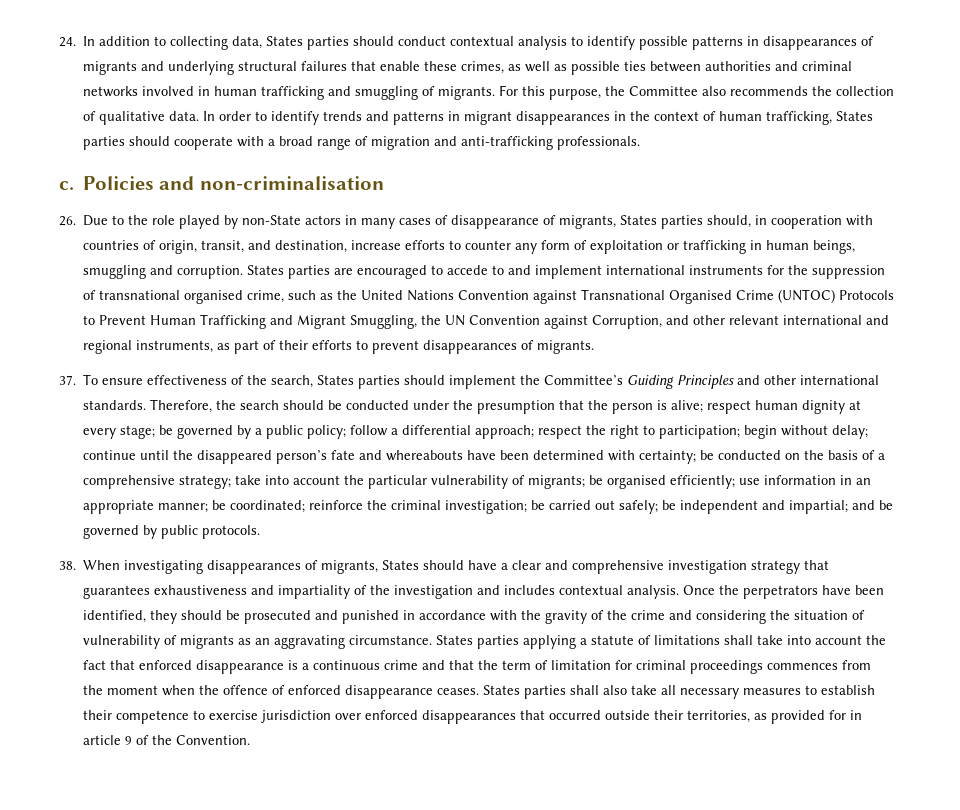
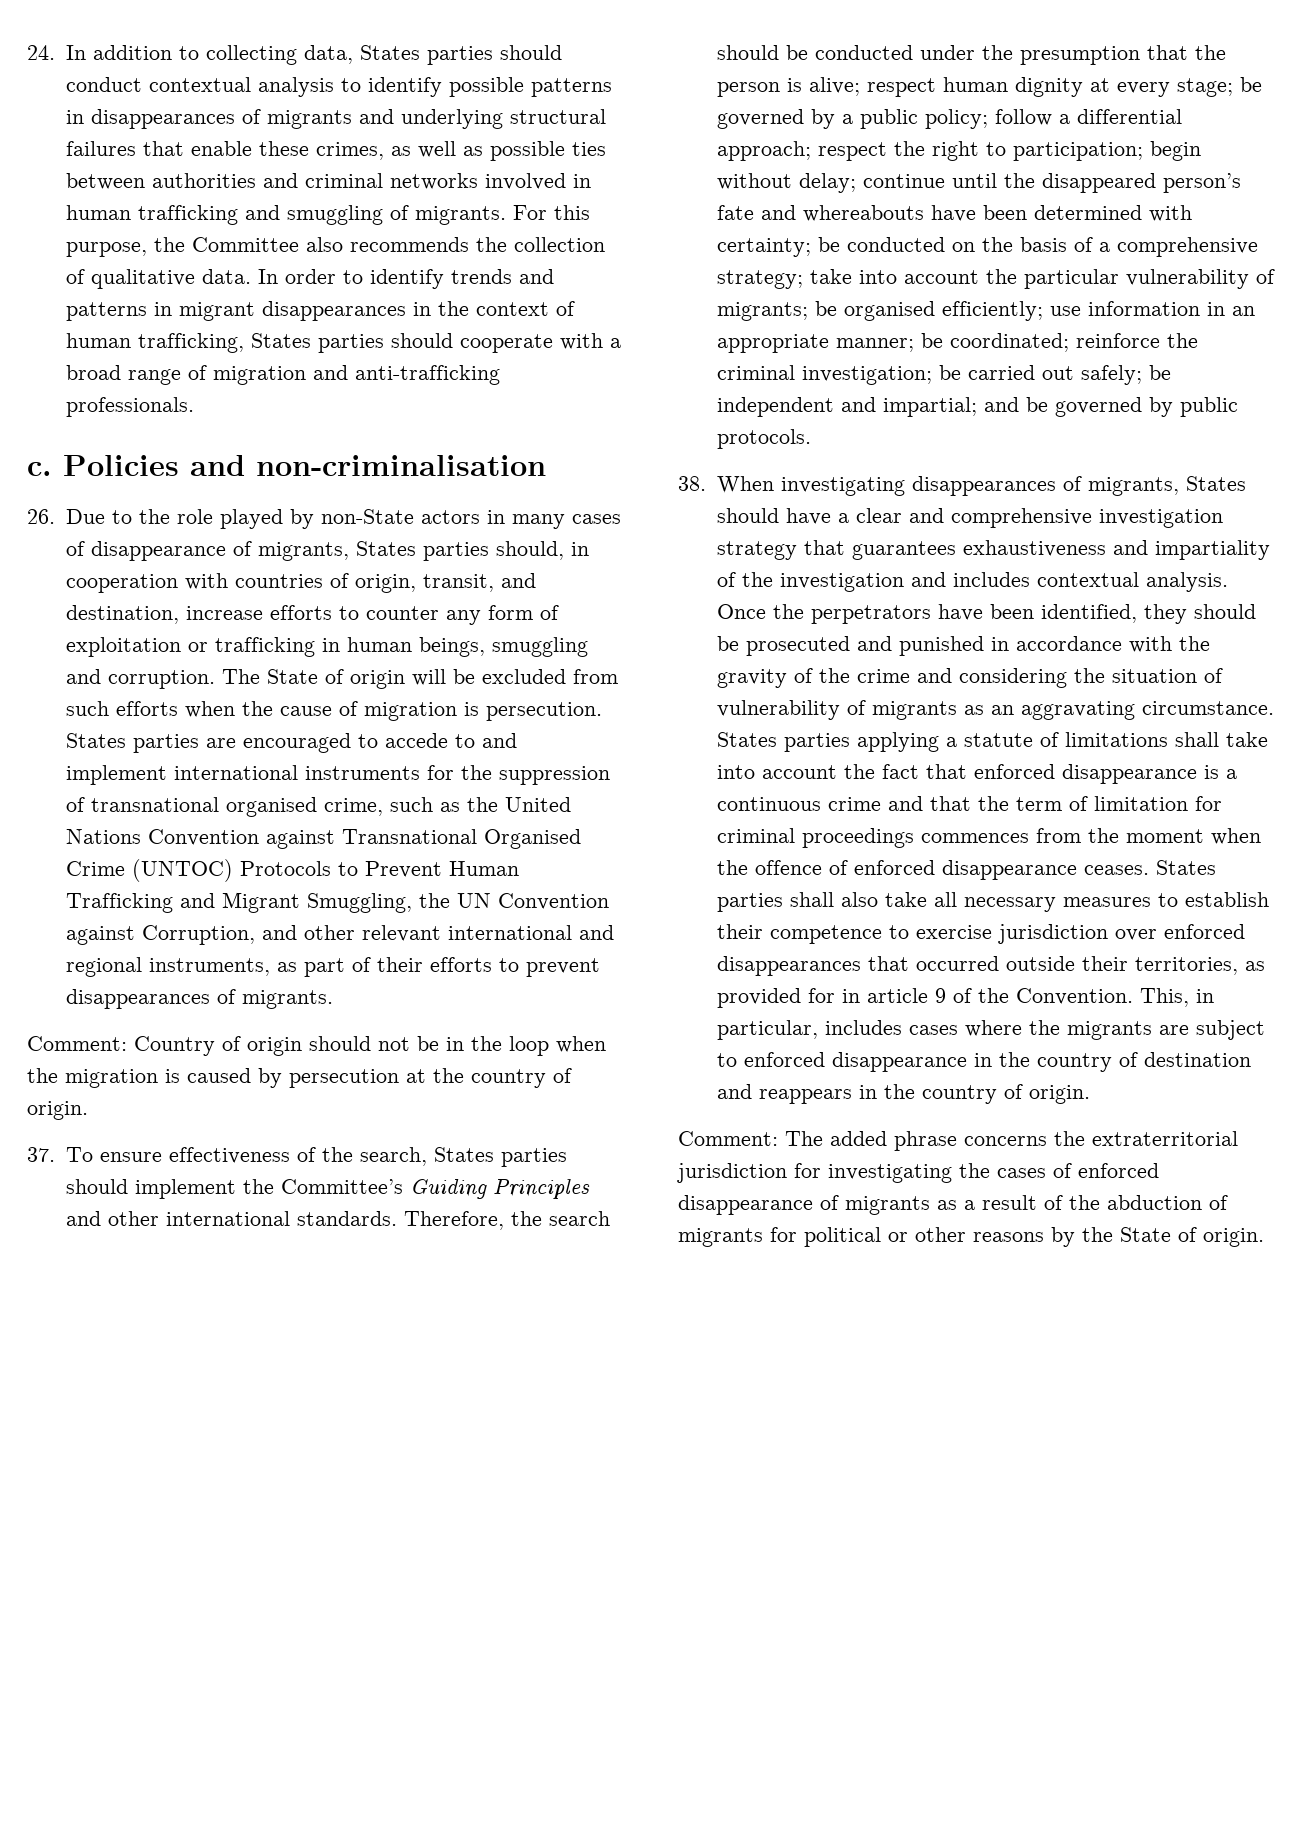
+ The State of origin will be excluded from such efforts when the cause of migration is persecution.
+ Comment: Country of origin should not be in the loop when the migration is caused by persecution at the country of origin.
+ This, in particular, includes cases where the migrants are subject to enforced disappearance in the country of destination and reappears in the country of origin.
+ Comment: The added phrase concerns the extraterritorial jurisdiction for investigating the cases of enforced disappearance of migrants as a result of the abduction of migrants for political or other reasons by the State of origin.

